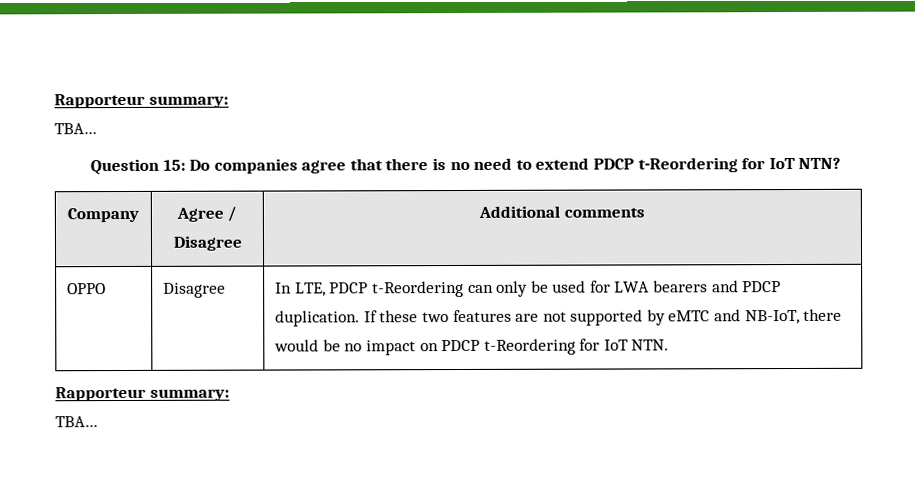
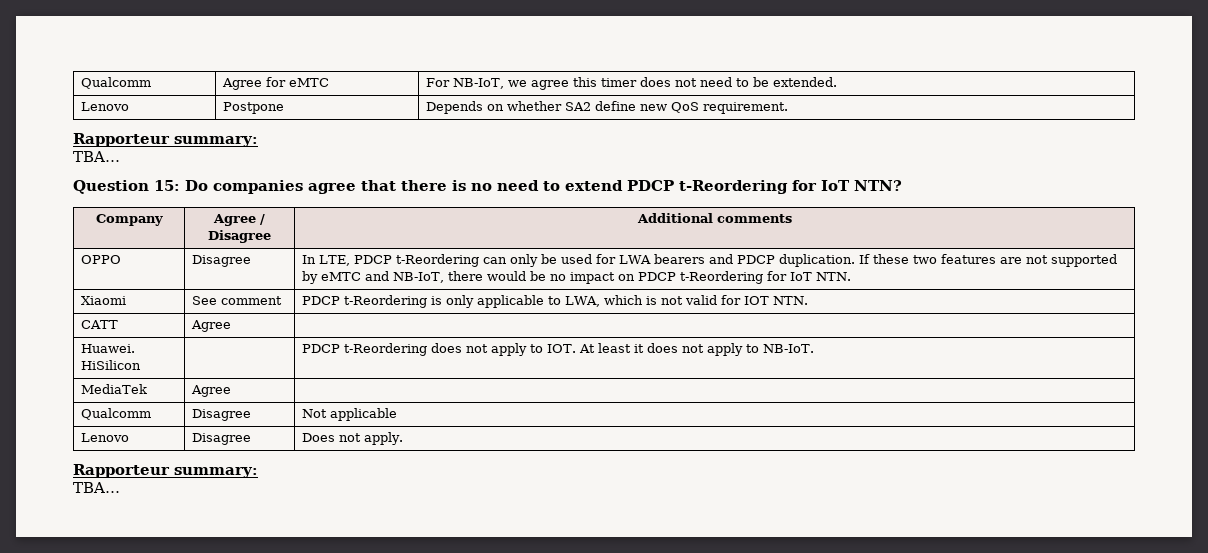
+ Qualcomm | Agree for eMTC | For NB-IoT, we agree this timer does not need to be extended.
+ Lenovo | Postpone | Depends on whether SA2 define new QoS requirement.
+ Xiaomi | See comment | PDCP t-Reordering is only applicable to LWA, which is not valid for IOT NTN.
+ CATT | Agree |
+ Huawei. HiSilicon | | PDCP t-Reordering does not apply to IOT. At least it does not apply to NB-IoT.
+ MediaTek | Agree |
+ Qualcomm | Disagree | Not applicable
+ Lenovo | Disagree | Does not apply.

